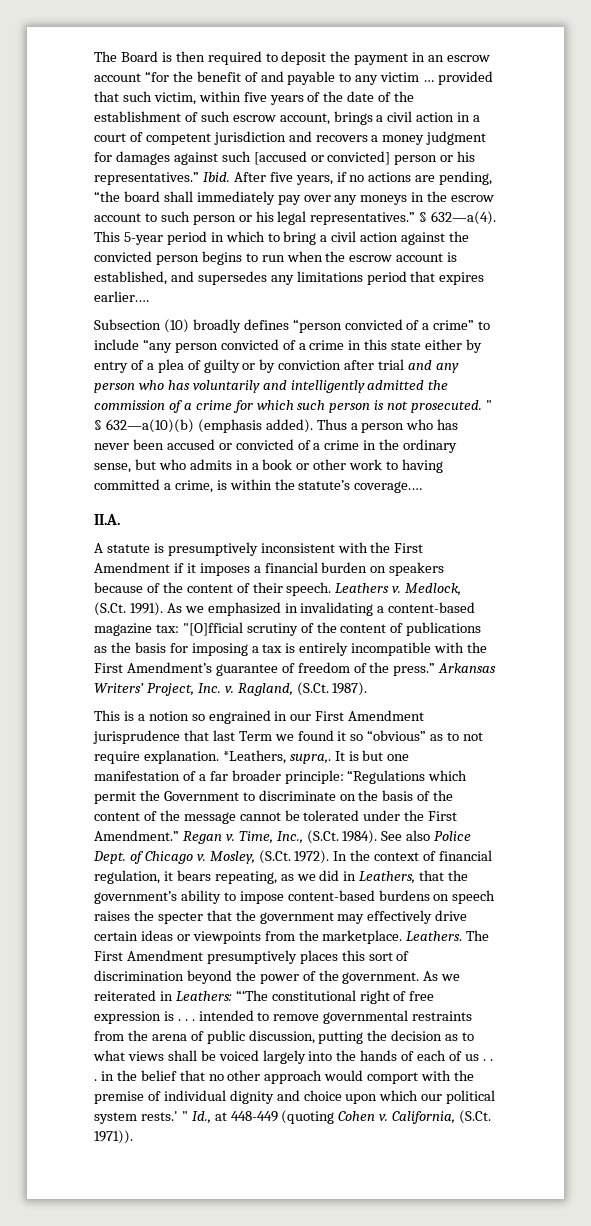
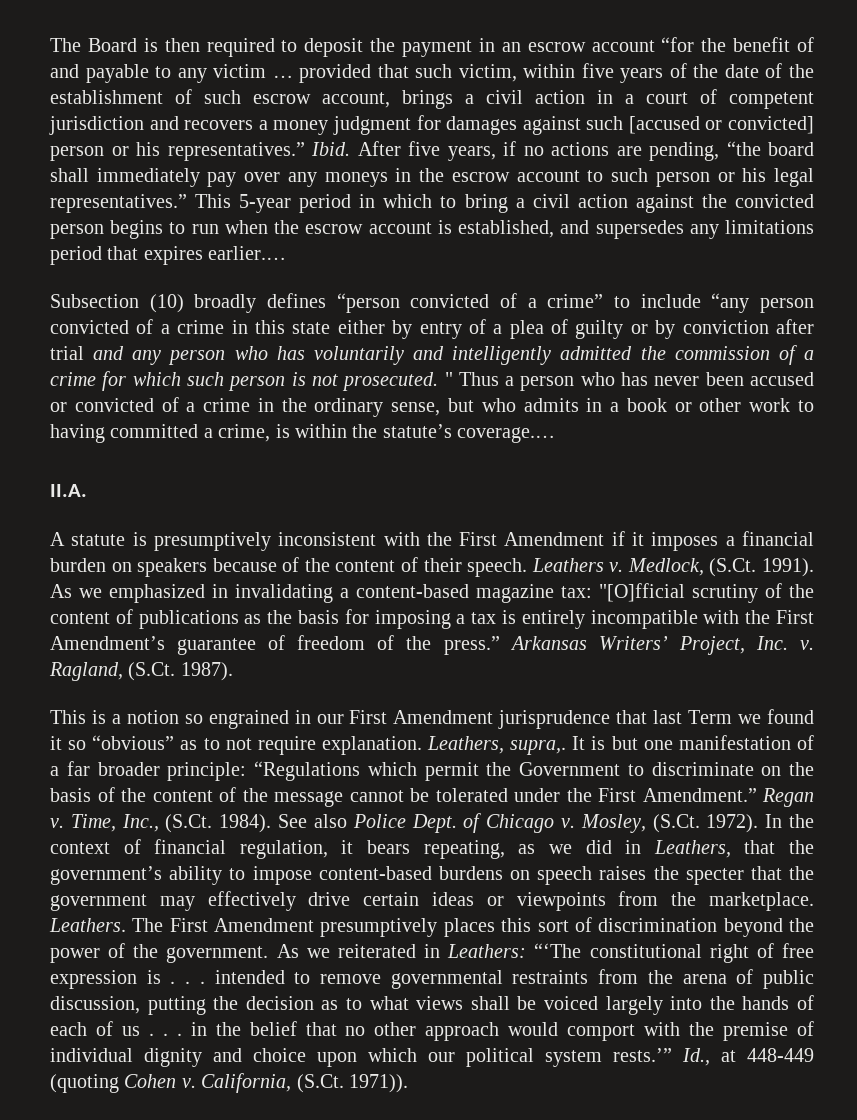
- § 632—a(4).
- " § 632—a(10)(b) (emphasis added). Thus a person who has never been accused or convicted of a crime in the ordinary sense, but who admits in a book or other work to having committed a crime, is within the statute’s coverage.…
+ " Thus a person who has never been accused or convicted of a crime in the ordinary sense, but who admits in a book or other work to having committed a crime, is within the statute’s coverage.…
- *Leathers, supra,.
+ Leathers, supra,.
- “‘The constitutional right of free expression is . . . intended to remove governmental restraints from the arena of public discussion, putting the decision as to what views shall be voiced largely into the hands of each of us . . . in the belief that no other approach would comport with the premise of individual dignity and choice upon which our political system rests.' " Id., at 448-449 (quoting Cohen v.
+ “‘The constitutional right of free expression is . . . intended to remove governmental restraints from the arena of public discussion, putting the decision as to what views shall be voiced largely into the hands of each of us . . . in the belief that no other approach would comport with the premise of individual dignity and choice upon which our political system rests.’” Id., at 448-449 (quoting Cohen v.

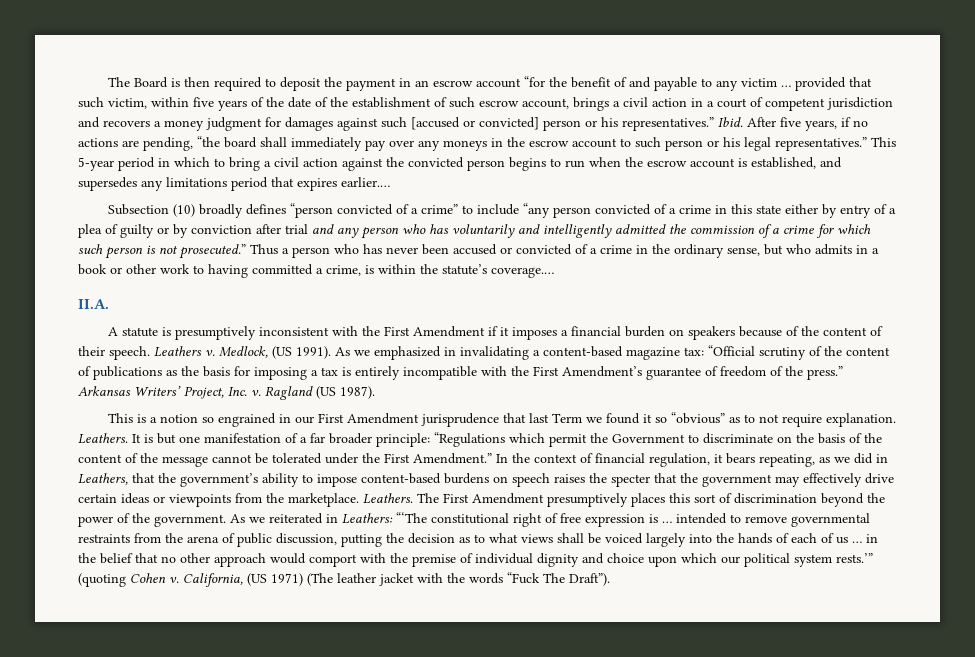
- Subsection (10) broadly defines “person convicted of a crime” to include “any person convicted of a crime in this state either by entry of a plea of guilty or by conviction after trial and any person who has voluntarily and intelligently admitted the commission of a crime for which such person is not prosecuted. " Thus a person who has never been accused or convicted of a crime in the ordinary sense, but who admits in a book or other work to having committed a crime, is within the statute’s coverage.…
+ Subsection (10) broadly defines “person convicted of a crime” to include “any person convicted of a crime in this state either by entry of a plea of guilty or by conviction after trial and any person who has voluntarily and intelligently admitted the commission of a crime for which such person is not prosecuted.” Thus a person who has never been accused or convicted of a crime in the ordinary sense, but who admits in a book or other work to having committed a crime, is within the statute’s coverage.…
- Medlock, (S.Ct. 1991).
+ Medlock, (US 1991).
- As we emphasized in invalidating a content-based magazine tax: "[O]fficial scrutiny of the content of publications as the basis for imposing a tax is entirely incompatible with the First Amendment’s guarantee of freedom of the press.”
+ As we emphasized in invalidating a content-based magazine tax: “Official scrutiny of the content of publications as the basis for imposing a tax is entirely incompatible with the First Amendment’s guarantee of freedom of the press.”
- Ragland, (S.Ct. 1987).
+ Ragland (US 1987).
- This is a notion so engrained in our First Amendment jurisprudence that last Term we found it so “obvious” as to not require explanation. Leathers, supra,.
+ This is a notion so engrained in our First Amendment jurisprudence that last Term we found it so “obvious” as to not require explanation. Leathers.
- Regan v. Time, Inc., (S.Ct. 1984). See also Police Dept. of Chicago v. Mosley, (S.Ct. 1972).
- “‘The constitutional right of free expression is . . . intended to remove governmental restraints from the arena of public discussion, putting the decision as to what views shall be voiced largely into the hands of each of us . . . in the belief that no other approach would comport with the premise of individual dignity and choice upon which our political system rests.’”
+ “‘The constitutional right of free expression is … intended to remove governmental restraints from the arena of public discussion, putting the decision as to what views shall be voiced largely into the hands of each of us … in the belief that no other approach would comport with the premise of individual dignity and choice upon which our political system rests.’”
- Id., at 448-449 (quoting Cohen v.
+ (quoting Cohen v.
- California, (S.Ct. 1971)).
+ California, (US 1971) (The leather jacket with the words “Fuck The Draft”).

